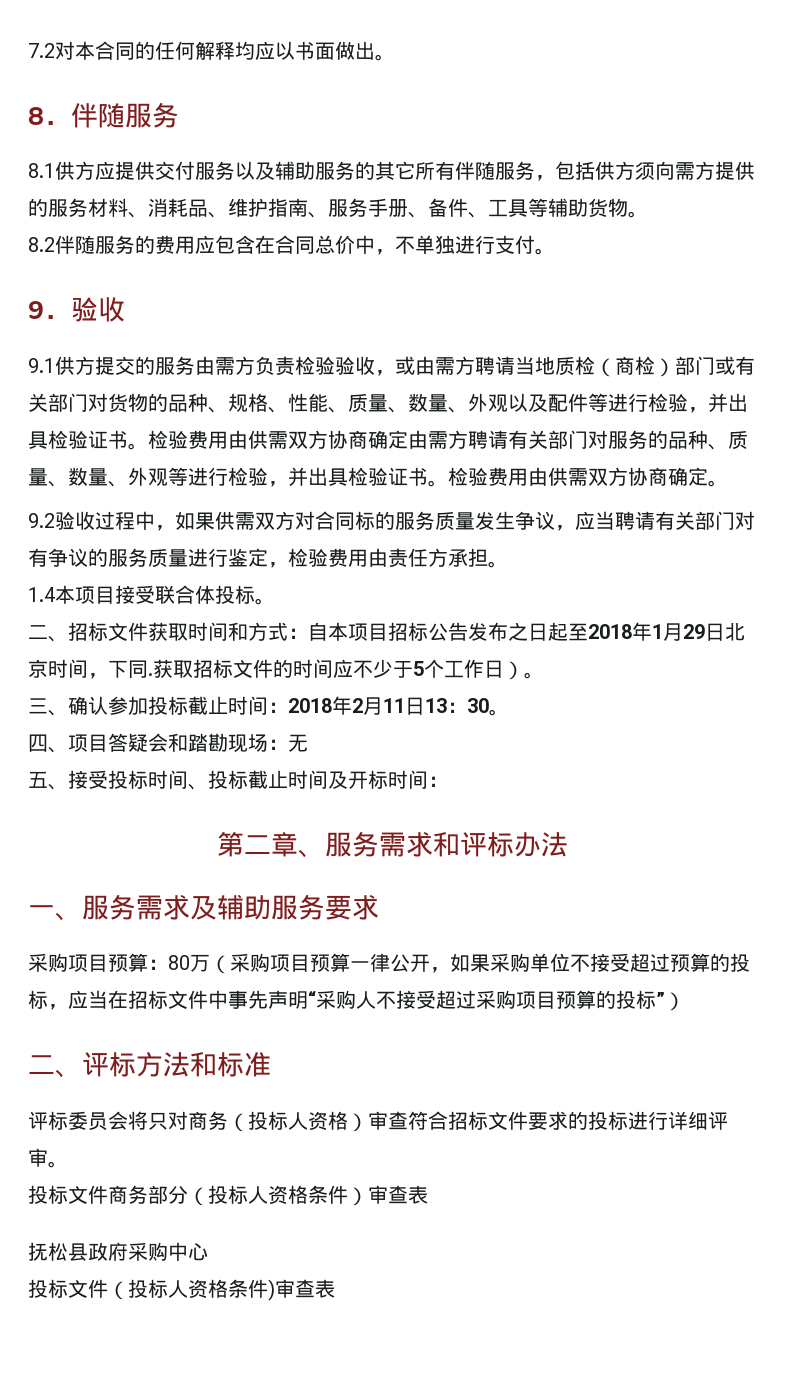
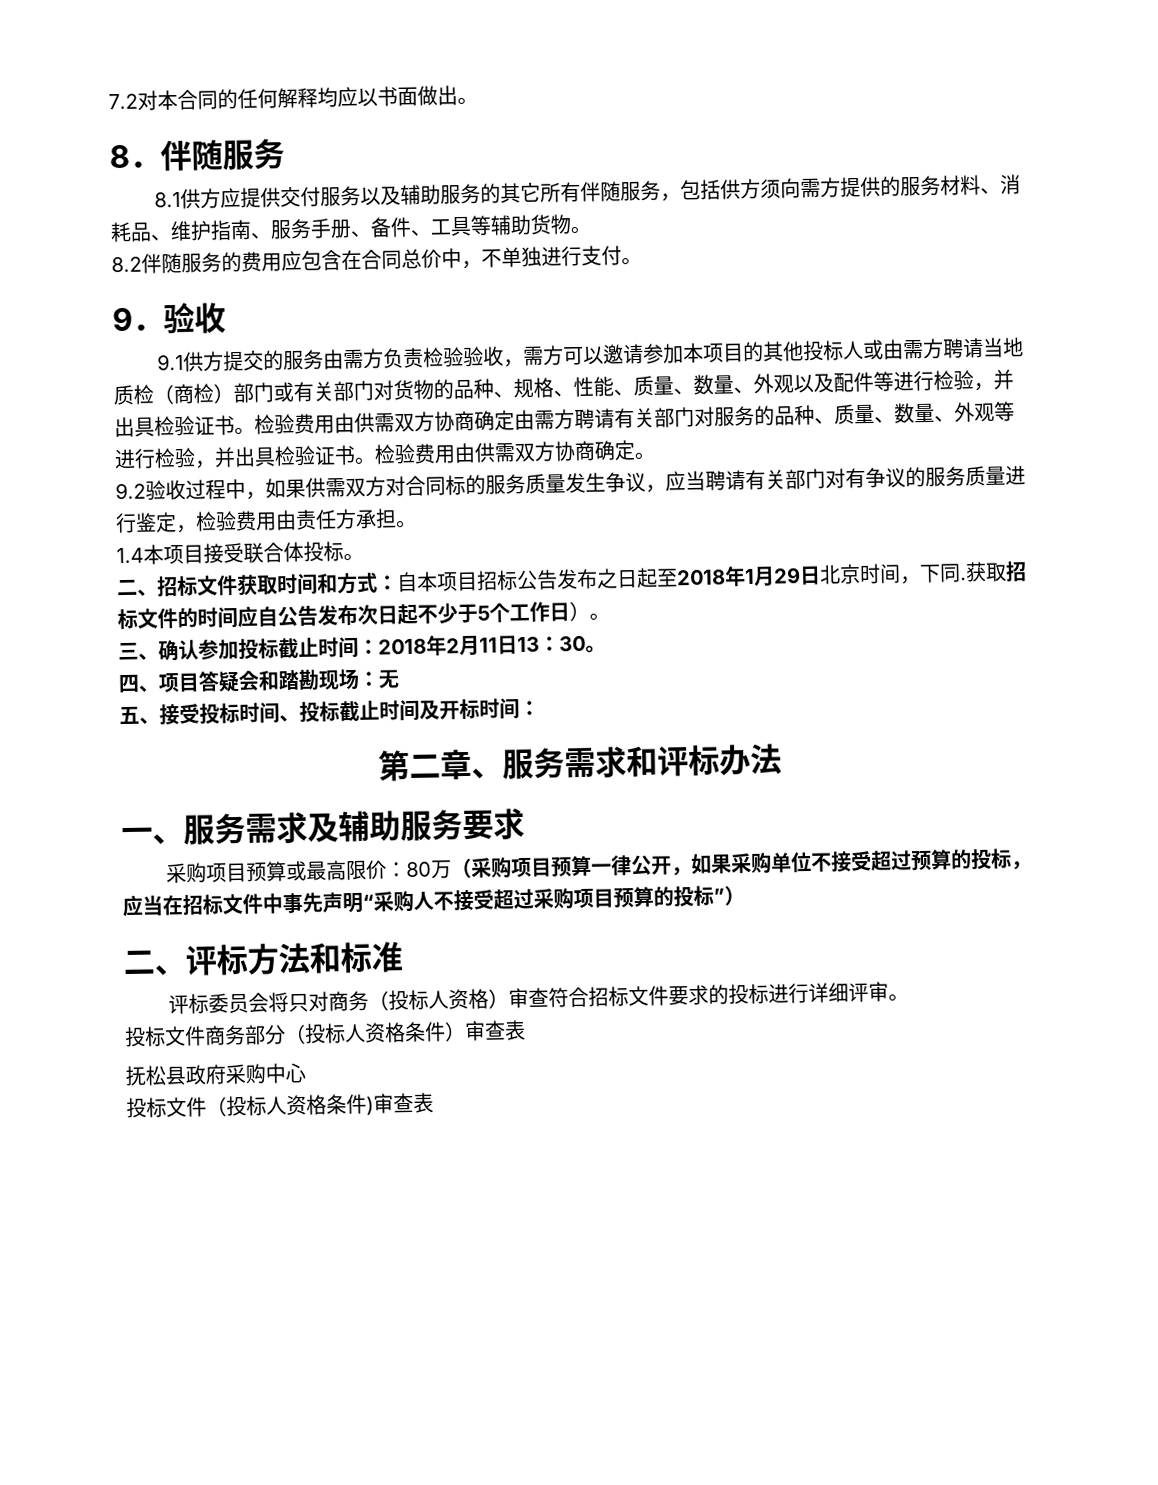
- 9.1供方提交的服务由需方负责检验验收，或由需方聘请当地质检（商检）部门或有关部门对货物的品种、规格、性能、质量、数量、外观以及配件等进行检验，并出具检验证书。
+ 9.1供方提交的服务由需方负责检验验收，需方可以邀请参加本项目的其他投标人或由需方聘请当地质检（商检）部门或有关部门对货物的品种、规格、性能、质量、数量、外观以及配件等进行检验，并出具检验证书。
- 获取招标文件的时间应不少于5个工作日）。
+ 获取招标文件的时间应自公告发布次日起不少于5个工作日）。
- 采购项目预算：80万（采购项目预算一律公开，如果采购单位不接受超过预算的投标，应当在招标文件中事先声明“采购人不接受超过采购项目预算的投标”）
+ 采购项目预算或最高限价：80万（采购项目预算一律公开，如果采购单位不接受超过预算的投标，应当在招标文件中事先声明“采购人不接受超过采购项目预算的投标”）

